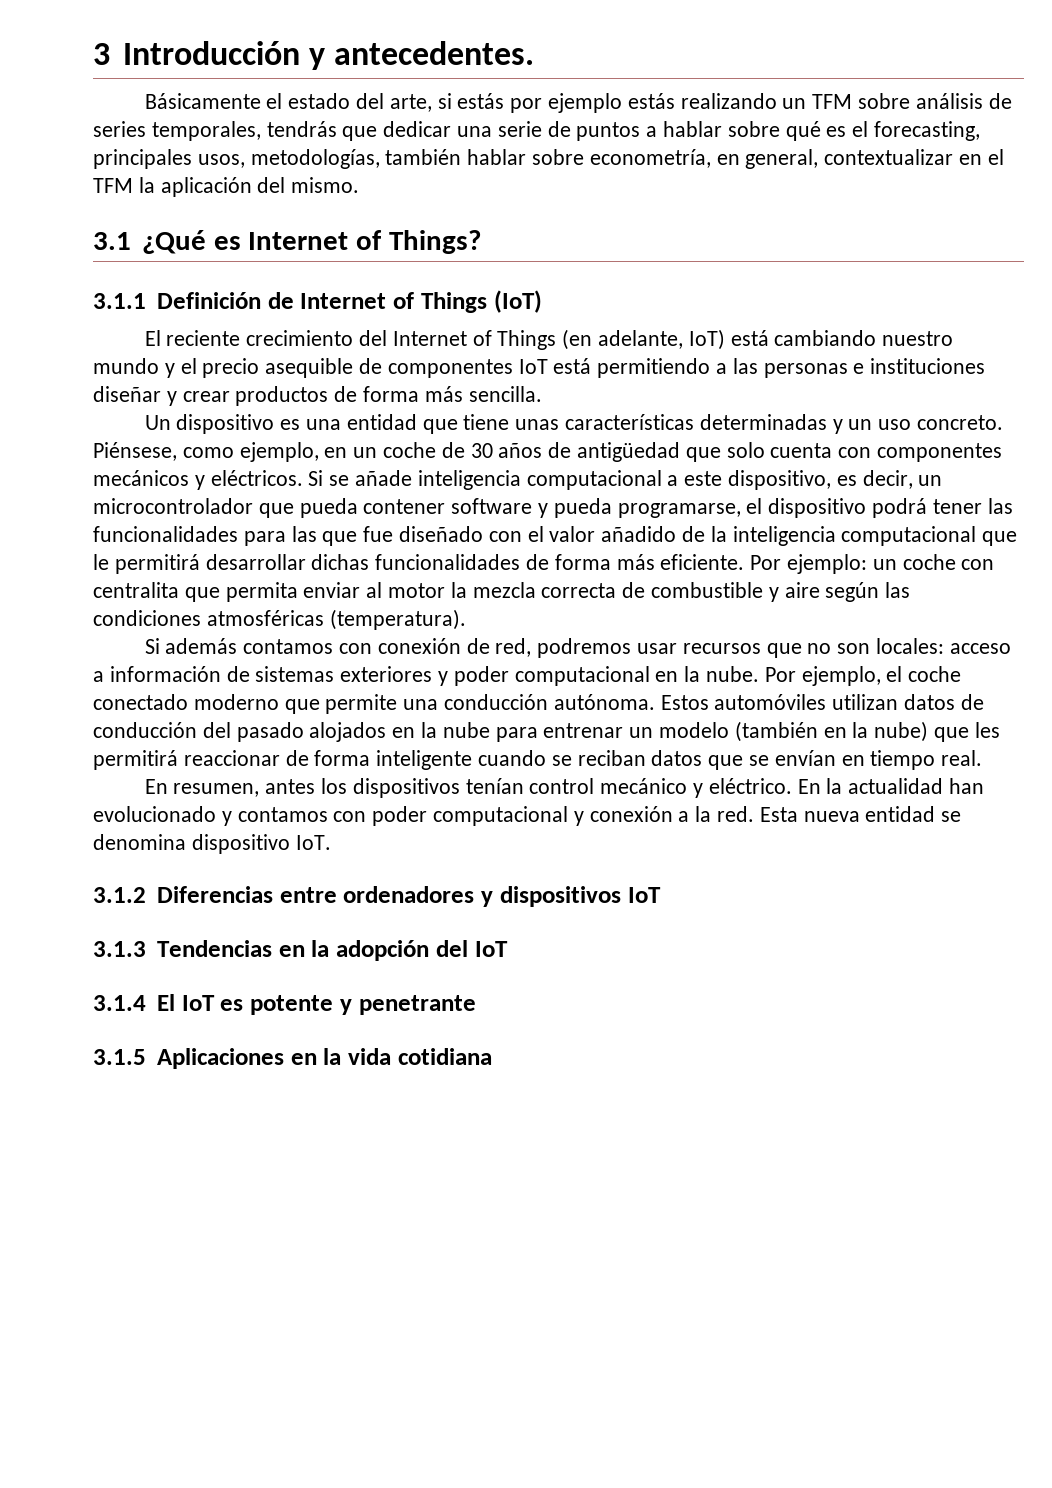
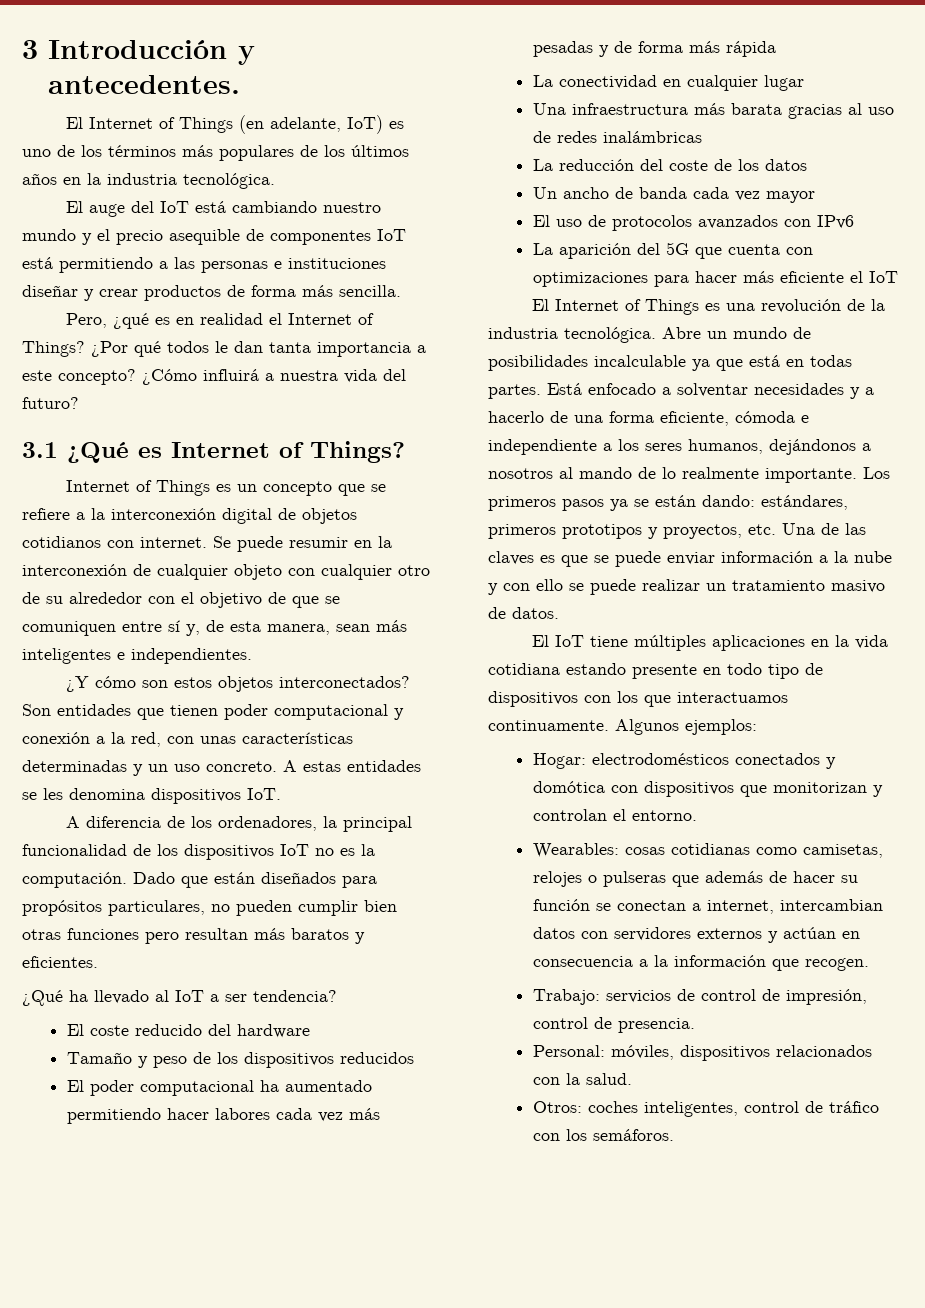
- Básicamente el estado del arte, si estás por ejemplo estás realizando un TFM sobre análisis de series temporales, tendrás que dedicar una serie de puntos a hablar sobre qué es el forecasting, principales usos, metodologías, también hablar sobre econometría, en general, contextualizar en el TFM la aplicación del mismo.
- 3.1 ¿Qué es Internet of Things?
- 3.1.1 Definición de Internet of Things (IoT)
- El reciente crecimiento del Internet of Things (en adelante, IoT) está cambiando nuestro mundo y el precio asequible de componentes IoT está permitiendo a las personas e instituciones diseñar y crear productos de forma más sencilla.
+ El Internet of Things (en adelante, IoT) es uno de los términos más populares de los últimos años en la industria tecnológica.
+ El auge del IoT está cambiando nuestro mundo y el precio asequible de componentes IoT está permitiendo a las personas e instituciones diseñar y crear productos de forma más sencilla.
- Un dispositivo es una entidad que tiene unas características determinadas y un uso concreto.
+ Pero, ¿qué es en realidad el Internet of Things? ¿Por qué todos le dan tanta importancia a este concepto? ¿Cómo influirá a nuestra vida del futuro?
+ 3.1 ¿Qué es Internet of Things?
+ Internet of Things es un concepto que se refiere a la interconexión digital de objetos cotidianos con internet. Se puede resumir en la interconexión de cualquier objeto con cualquier otro de su alrededor con el objetivo de que se comuniquen entre sí y, de esta manera, sean más inteligentes e independientes.
+ ¿Y cómo son estos objetos interconectados? Son entidades que tienen poder computacional y conexión a la red, con unas características determinadas y un uso concreto.
- Piénsese, como ejemplo, en un coche de 30 años de antigüedad que solo cuenta con componentes mecánicos y eléctricos. Si se añade inteligencia computacional a este dispositivo, es decir, un microcontrolador que pueda contener software y pueda programarse, el dispositivo podrá tener las funcionalidades para las que fue diseñado con el valor añadido de la inteligencia computacional que le permitirá desarrollar dichas funcionalidades de forma más eficiente. Por ejemplo: un coche con centralita que permita enviar al motor la mezcla correcta de combustible y aire según las condiciones atmosféricas (temperatura).
- Si además contamos con conexión de red, podremos usar recursos que no son locales: acceso a información de sistemas exteriores y poder computacional en la nube. Por ejemplo, el coche conectado moderno que permite una conducción autónoma. Estos automóviles utilizan datos de conducción del pasado alojados en la nube para entrenar un modelo (también en la nube) que les permitirá reaccionar de forma inteligente cuando se reciban datos que se envían en tiempo real.
- En resumen, antes los dispositivos tenían control mecánico y eléctrico. En la actualidad han evolucionado y contamos con poder computacional y conexión a la red. Esta nueva entidad se denomina dispositivo IoT.
- 3.1.2 Diferencias entre ordenadores y dispositivos IoT
- 3.1.3 Tendencias en la adopción del IoT
- 3.1.4 El IoT es potente y penetrante
- 3.1.5 Aplicaciones en la vida cotidiana
+ A estas entidades se les denomina dispositivos IoT.
+ A diferencia de los ordenadores, la principal funcionalidad de los dispositivos IoT no es la computación. Dado que están diseñados para propósitos particulares, no pueden cumplir bien otras funciones pero resultan más baratos y eficientes.
+ ¿Qué ha llevado al IoT a ser tendencia?
+ El coste reducido del hardware
+ Tamaño y peso de los dispositivos reducidos
+ El poder computacional ha aumentado permitiendo hacer labores cada vez más pesadas y de forma más rápida
+ La conectividad en cualquier lugar
+ Una infraestructura más barata gracias al uso de redes inalámbricas
+ La reducción del coste de los datos
+ Un ancho de banda cada vez mayor
+ El uso de protocolos avanzados con IPv6
+ La aparición del 5G que cuenta con optimizaciones para hacer más eficiente el IoT
+ El Internet of Things es una revolución de la industria tecnológica. Abre un mundo de posibilidades incalculable ya que está en todas partes. Está enfocado a solventar necesidades y a hacerlo de una forma eficiente, cómoda e independiente a los seres humanos, dejándonos a nosotros al mando de lo realmente importante. Los primeros pasos ya se están dando: estándares, primeros prototipos y proyectos, etc. Una de las claves es que se puede enviar información a la nube y con ello se puede realizar un tratamiento masivo de datos.
+ El IoT tiene múltiples aplicaciones en la vida cotidiana estando presente en todo tipo de dispositivos con los que interactuamos continuamente. Algunos ejemplos:
+ Hogar: electrodomésticos conectados y domótica con dispositivos que monitorizan y controlan el entorno.
+ Wearables: cosas cotidianas como camisetas, relojes o pulseras que además de hacer su función se conectan a internet, intercambian datos con servidores externos y actúan en consecuencia a la información que recogen.
+ Trabajo: servicios de control de impresión, control de presencia.
+ Personal: móviles, dispositivos relacionados con la salud.
+ Otros: coches inteligentes, control de tráfico con los semáforos.

